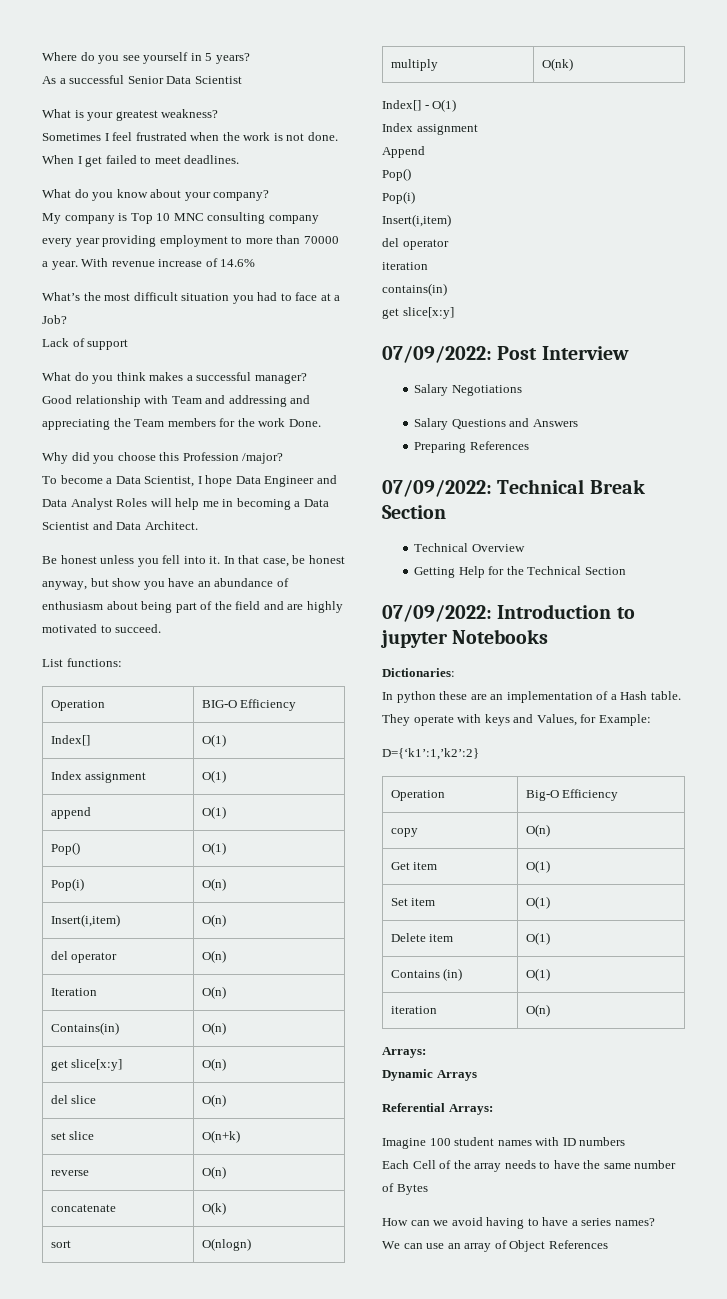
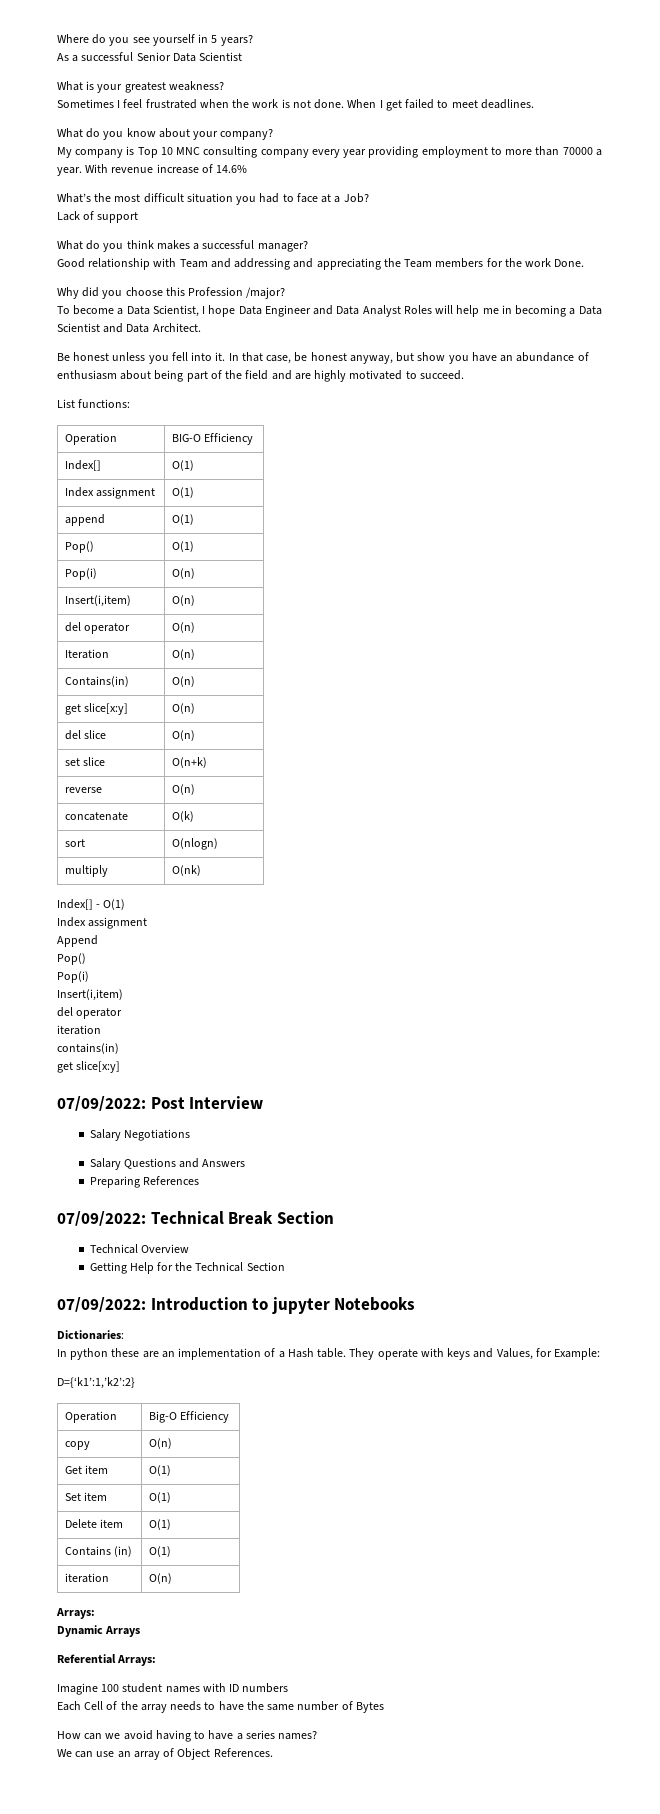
- We can use an array of Object References
+ We can use an array of Object References.

